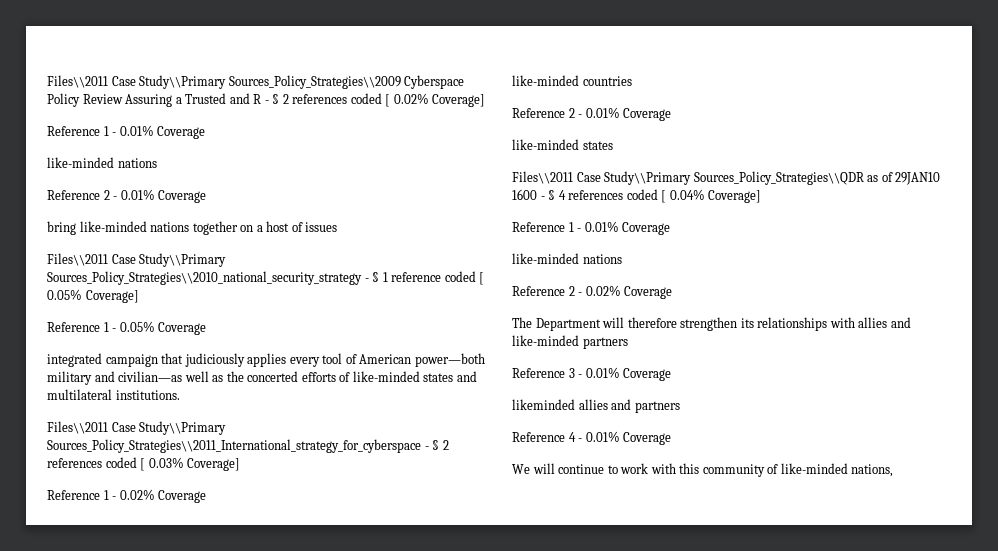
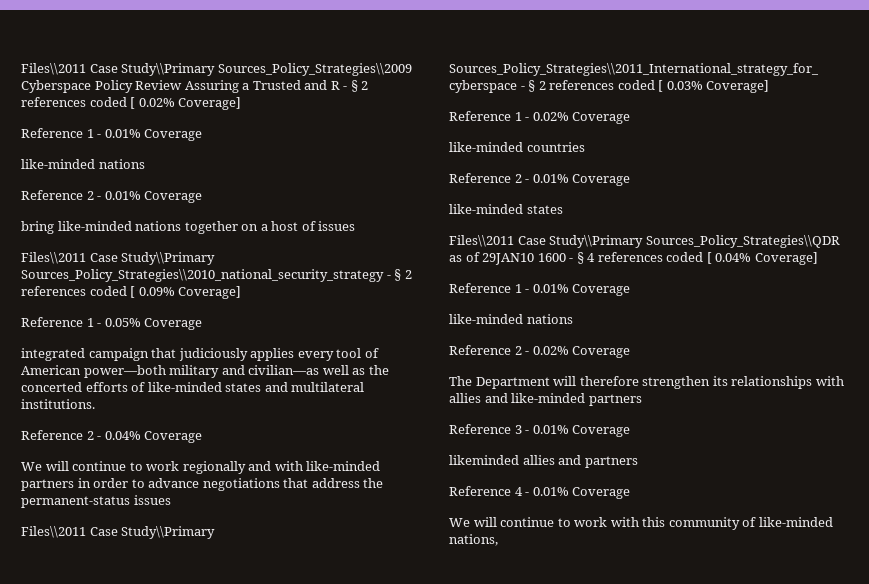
- Files\\2011 Case Study\\Primary Sources_Policy_Strategies\\2010_national_security_strategy - § 1 reference coded [ 0.05% Coverage]
+ Files\\2011 Case Study\\Primary Sources_Policy_Strategies\\2010_national_security_strategy - § 2 references coded [ 0.09% Coverage]
+ Reference 2 - 0.04% Coverage
+ We will continue to work regionally and with like-minded partners in order to advance negotiations that address the permanent-status issues

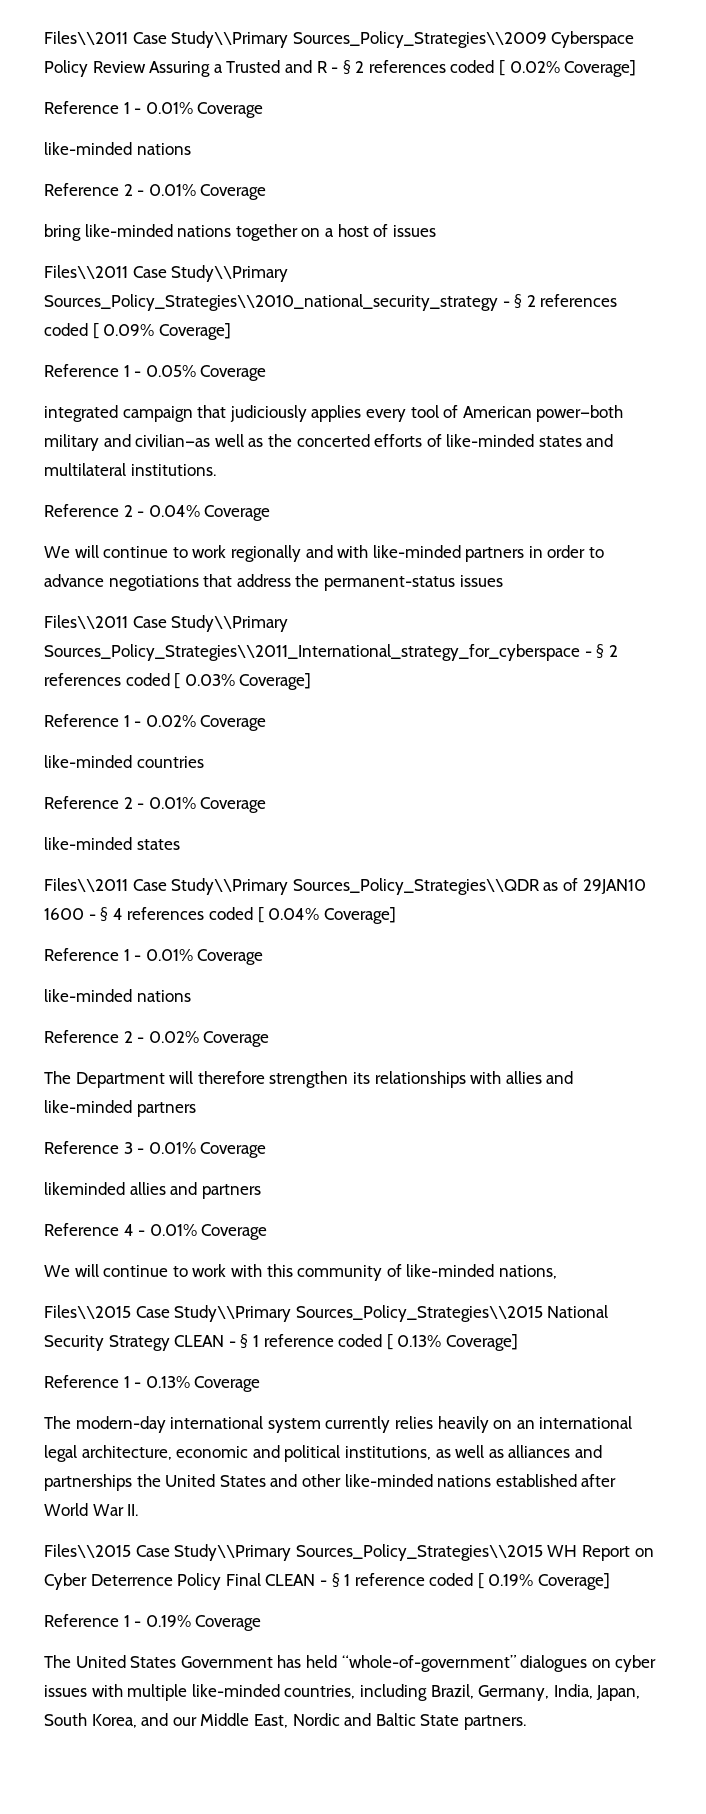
+ Files\\2015 Case Study\\Primary Sources_Policy_Strategies\\2015 National Security Strategy CLEAN - § 1 reference coded [ 0.13% Coverage]
+ Reference 1 - 0.13% Coverage
+ The modern-day international system currently relies heavily on an international legal architecture, economic and political institutions, as well as alliances and partnerships the United States and other like-minded nations established after World War II.
+ Files\\2015 Case Study\\Primary Sources_Policy_Strategies\\2015 WH Report on Cyber Deterrence Policy Final CLEAN - § 1 reference coded [ 0.19% Coverage]
+ Reference 1 - 0.19% Coverage
+ The United States Government has held “whole-of-government” dialogues on cyber issues with multiple like-minded countries, including Brazil, Germany, India, Japan, South Korea, and our Middle East, Nordic and Baltic State partners.

